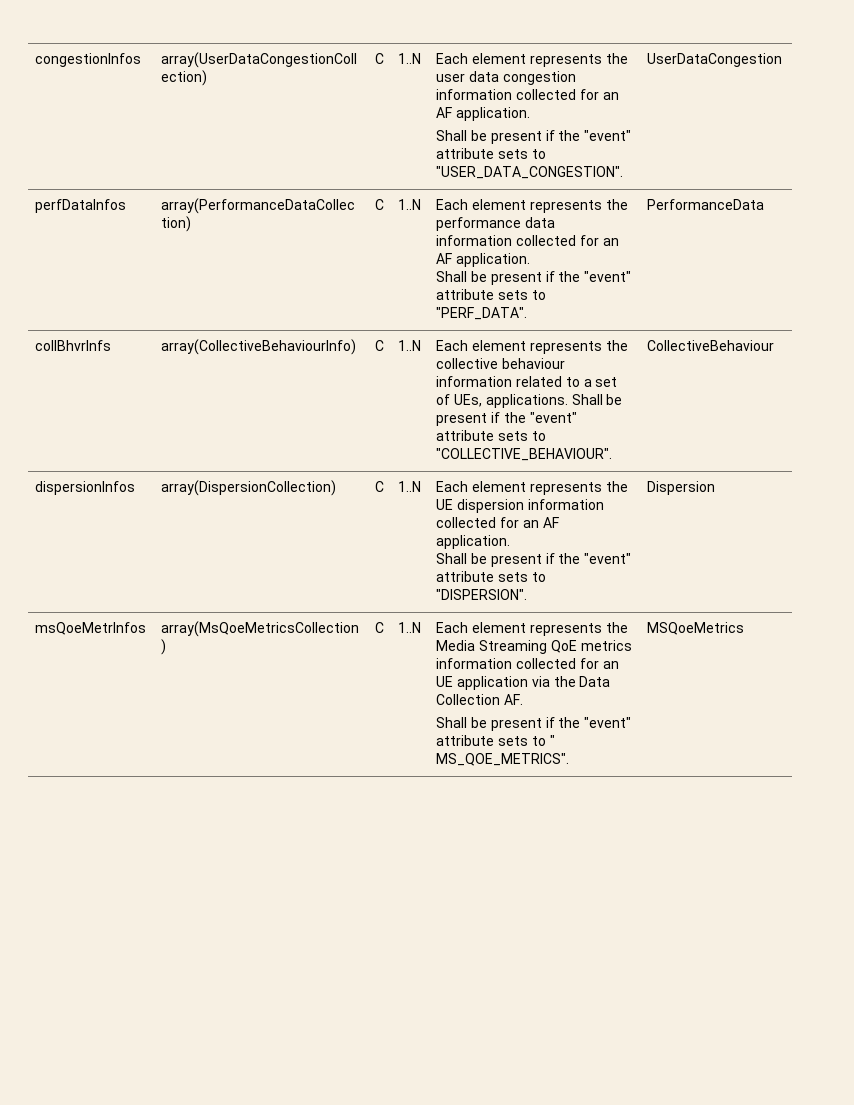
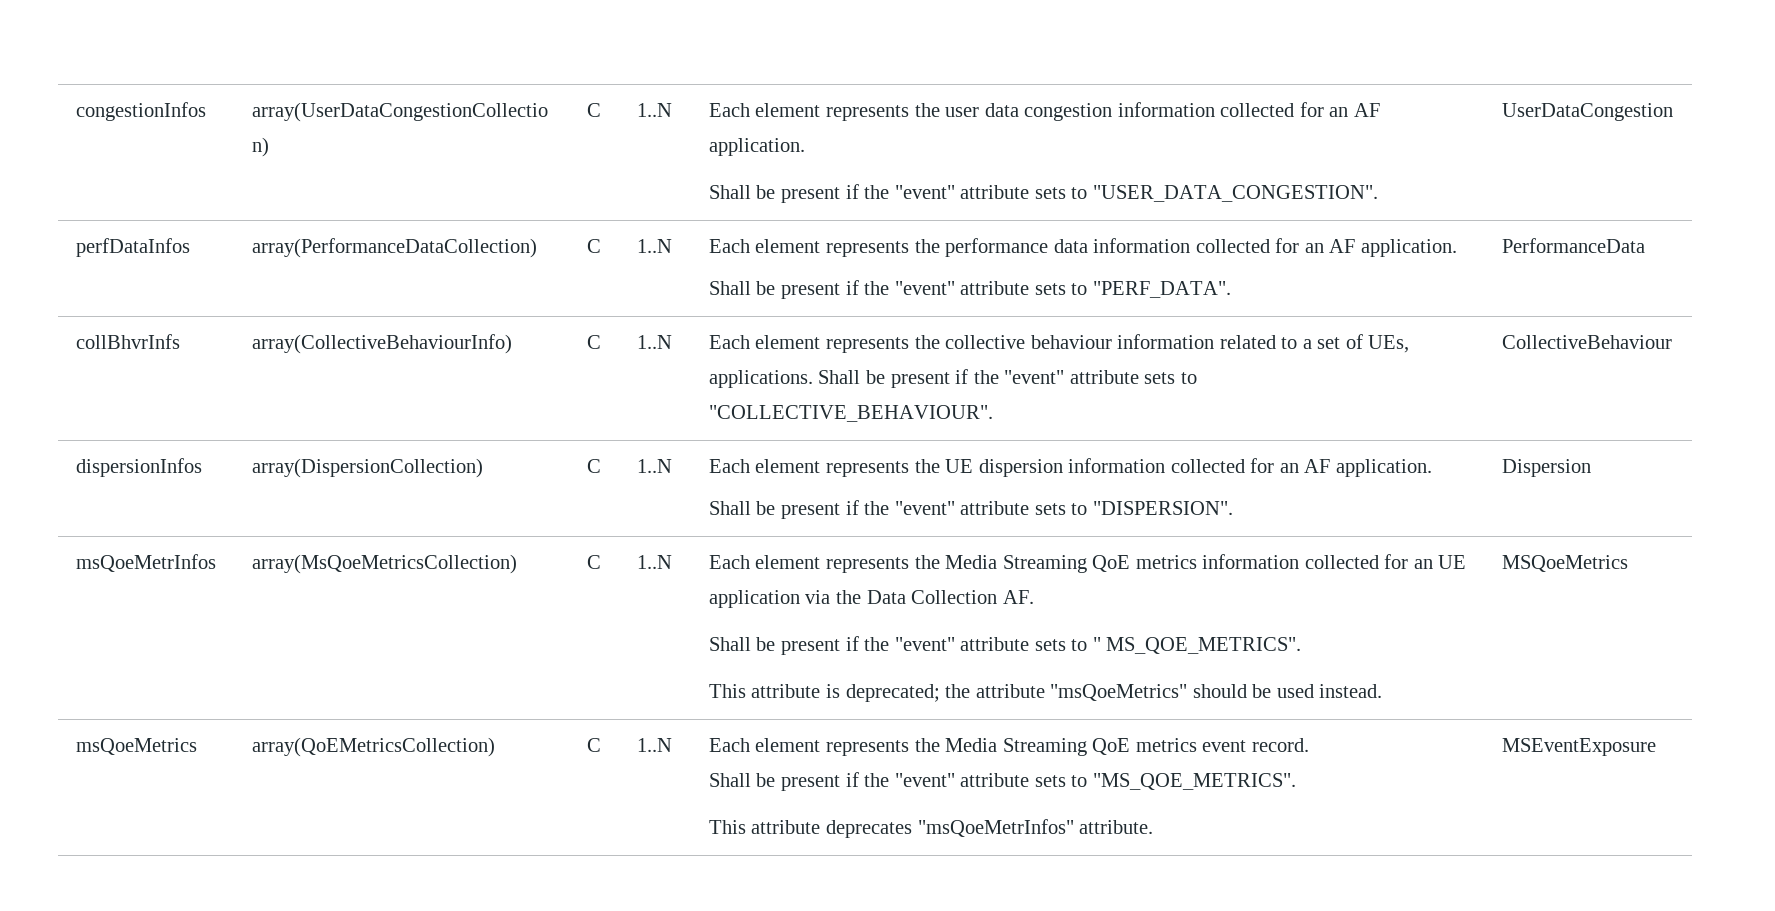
- MSQoeMetrics
+ This attribute is deprecated; the attribute "msQoeMetrics" should be used instead. | MSQoeMetrics
+ msQoeMetrics | array(QoEMetricsCollection) | C | 1..N | Each element represents the Media Streaming QoE metrics event record.
+ Shall be present if the "event" attribute sets to "MS_QOE_METRICS".
+ This attribute deprecates "msQoeMetrInfos" attribute. | MSEventExposure

